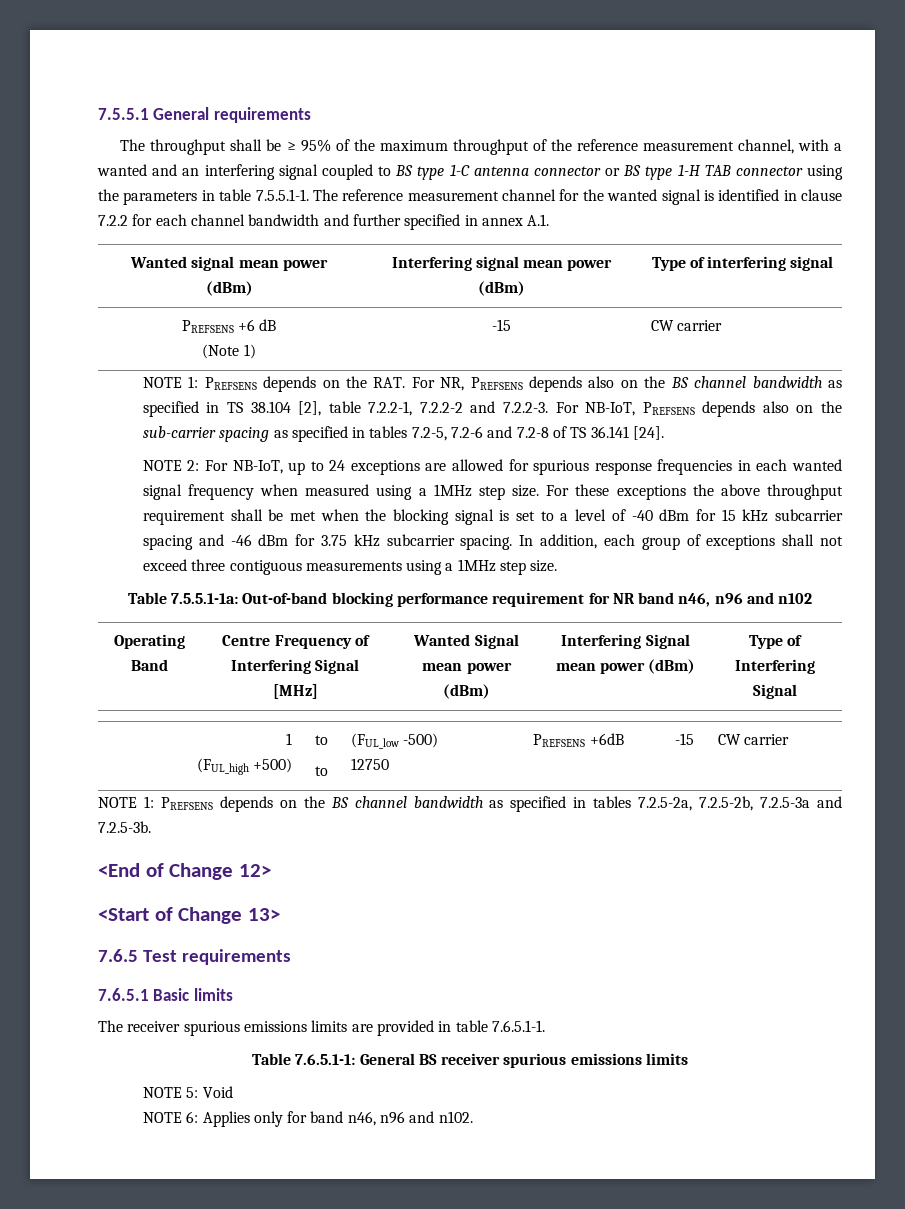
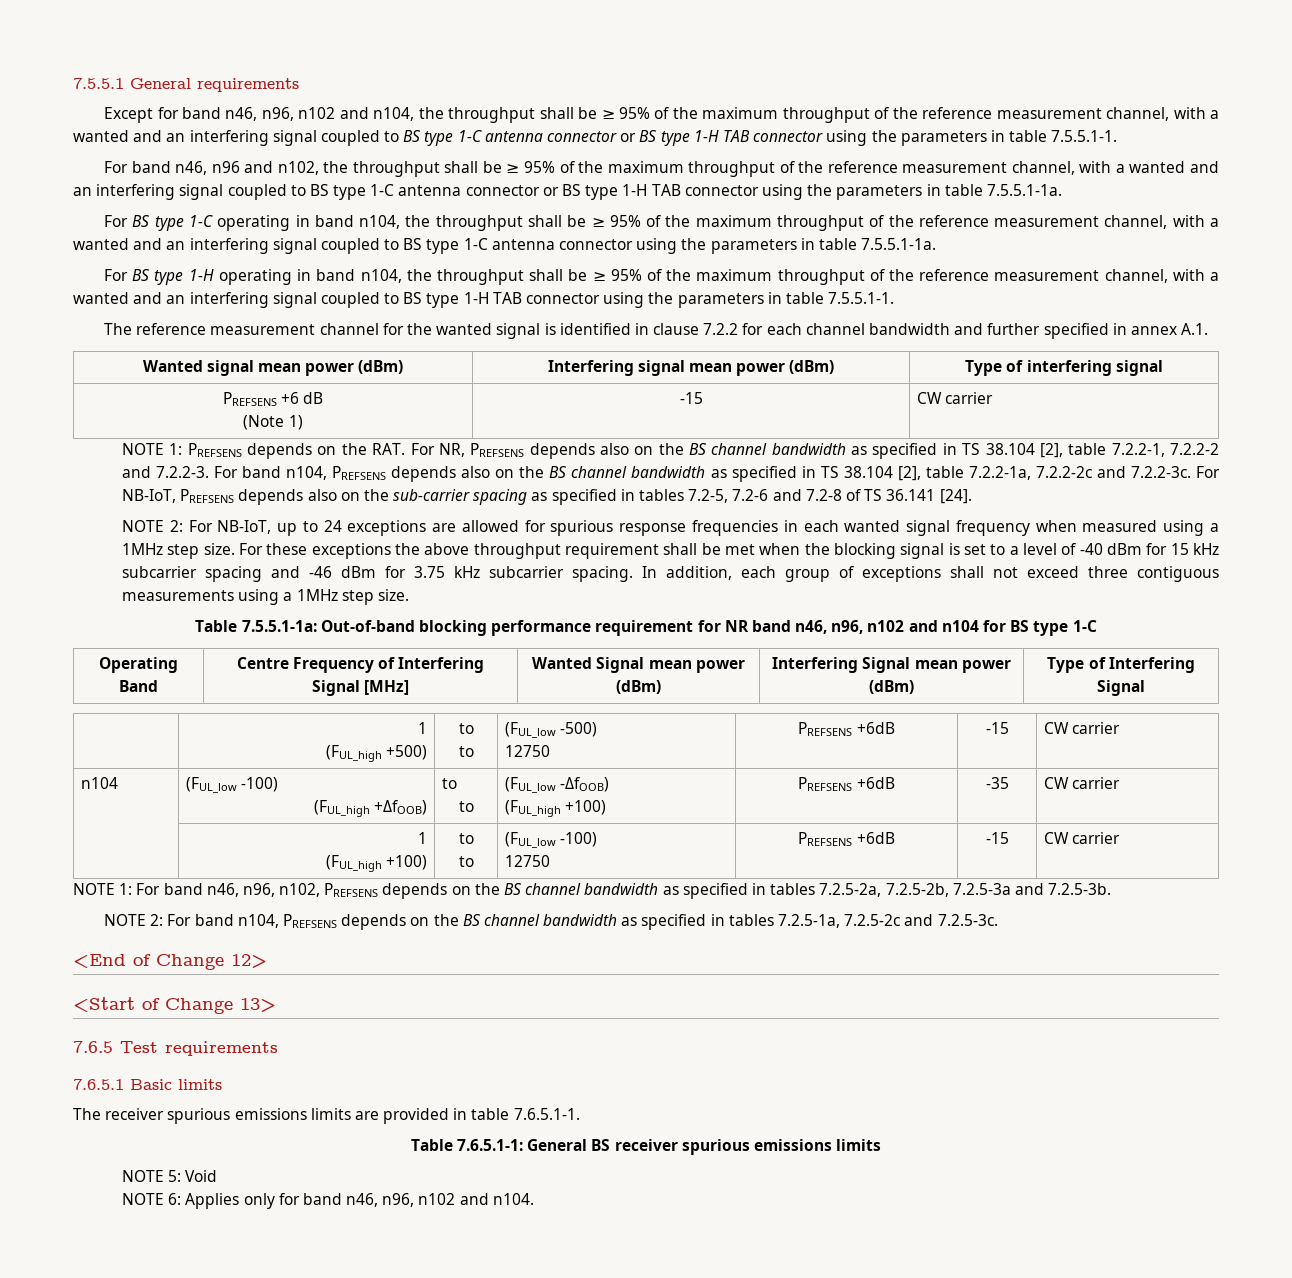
- The throughput shall be ≥ 95% of the maximum throughput of the reference measurement channel, with a wanted and an interfering signal coupled to BS type 1-C antenna connector or BS type 1-H TAB connector using the parameters in table 7.5.5.1-1. The reference measurement channel for the wanted signal is identified in clause 7.2.2 for each channel bandwidth and further specified in annex A.1.
+ Except for band n46, n96, n102 and n104, the throughput shall be ≥ 95% of the maximum throughput of the reference measurement channel, with a wanted and an interfering signal coupled to BS type 1-C antenna connector or BS type 1-H TAB connector using the parameters in table 7.5.5.1-1.
+ For band n46, n96 and n102, the throughput shall be ≥ 95% of the maximum throughput of the reference measurement channel, with a wanted and an interfering signal coupled to BS type 1-C antenna connector or BS type 1-H TAB connector using the parameters in table 7.5.5.1-1a.
+ For BS type 1-C operating in band n104, the throughput shall be ≥ 95% of the maximum throughput of the reference measurement channel, with a wanted and an interfering signal coupled to BS type 1-C antenna connector using the parameters in table 7.5.5.1-1a.
+ For BS type 1-H operating in band n104, the throughput shall be ≥ 95% of the maximum throughput of the reference measurement channel, with a wanted and an interfering signal coupled to BS type 1-H TAB connector using the parameters in table 7.5.5.1-1.
+ The reference measurement channel for the wanted signal is identified in clause 7.2.2 for each channel bandwidth and further specified in annex A.1.
- NOTE 1: PREFSENS depends on the RAT. For NR, PREFSENS depends also on the BS channel bandwidth as specified in TS 38.104 [2], table 7.2.2-1, 7.2.2-2 and 7.2.2-3. For NB-IoT, PREFSENS depends also on the sub-carrier spacing as specified in tables 7.2-5, 7.2-6 and 7.2-8 of TS 36.141 [24].
+ NOTE 1: PREFSENS depends on the RAT. For NR, PREFSENS depends also on the BS channel bandwidth as specified in TS 38.104 [2], table 7.2.2-1, 7.2.2-2 and 7.2.2-3. For band n104, PREFSENS depends also on the BS channel bandwidth as specified in TS 38.104 [2], table 7.2.2-1a, 7.2.2-2c and 7.2.2-3c. For NB-IoT, PREFSENS depends also on the sub-carrier spacing as specified in tables 7.2-5, 7.2-6 and 7.2-8 of TS 36.141 [24].
- Table 7.5.5.1-1a: Out-of-band blocking performance requirement for NR band n46, n96 and n102
+ Table 7.5.5.1-1a: Out-of-band blocking performance requirement for NR band n46, n96, n102 and n104 for BS type 1-C
- NOTE 1: PREFSENS depends on the BS channel bandwidth as specified in tables 7.2.5-2a, 7.2.5-2b, 7.2.5-3a and 7.2.5-3b.
+ n104 | (FUL_low -100)
+ (FUL_high +ΔfOOB) | to
+ to | (FUL_low -ΔfOOB)
+ (FUL_high +100) | PREFSENS +6dB | -35 | CW carrier
+ | 1
+ (FUL_high +100) | to
+ to | (FUL_low -100)
+ 12750 | PREFSENS +6dB | -15 | CW carrier
+ NOTE 1: For band n46, n96, n102, PREFSENS depends on the BS channel bandwidth as specified in tables 7.2.5-2a, 7.2.5-2b, 7.2.5-3a and 7.2.5-3b.
+ NOTE 2: For band n104, PREFSENS depends on the BS channel bandwidth as specified in tables 7.2.5-1a, 7.2.5-2c and 7.2.5-3c.
- NOTE 6: Applies only for band n46, n96 and n102.
+ NOTE 6: Applies only for band n46, n96, n102 and n104.

